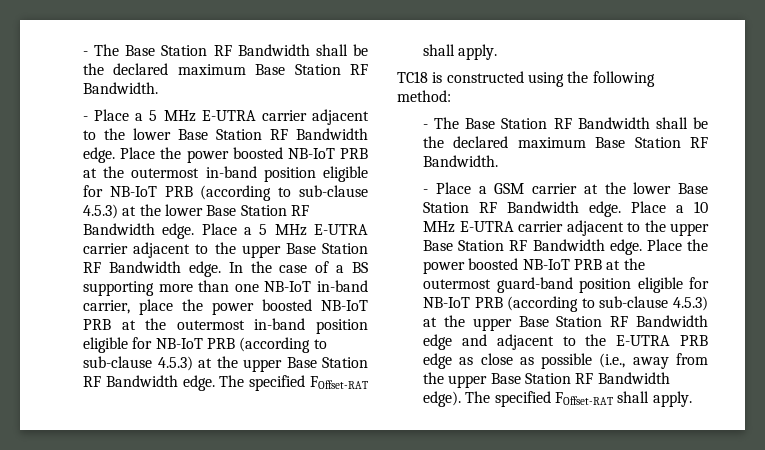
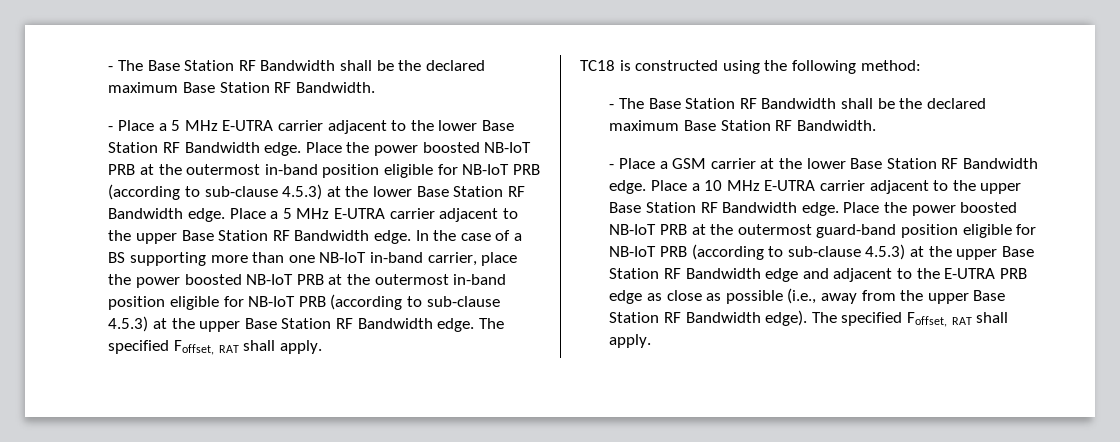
- In the case of a BS supporting more than one NB-IoT in-band carrier, place the power boosted NB-IoT PRB at the outermost in-band position eligible for NB-IoT PRB (according to sub-clause 4.5.3) at the upper Base Station RF Bandwidth edge. The specified FOffset-RAT shall apply.
+ In the case of a BS supporting more than one NB-IoT in-band carrier, place the power boosted NB-IoT PRB at the outermost in-band position eligible for NB-IoT PRB (according to sub-clause 4.5.3) at the upper Base Station RF Bandwidth edge. The specified Foffset, RAT shall apply.
- Place the power boosted NB-IoT PRB at the outermost guard-band position eligible for NB-IoT PRB (according to sub-clause 4.5.3) at the upper Base Station RF Bandwidth edge and adjacent to the E-UTRA PRB edge as close as possible (i.e., away from the upper Base Station RF Bandwidth edge). The specified FOffset-RAT shall apply.
+ Place the power boosted NB-IoT PRB at the outermost guard-band position eligible for NB-IoT PRB (according to sub-clause 4.5.3) at the upper Base Station RF Bandwidth edge and adjacent to the E-UTRA PRB edge as close as possible (i.e., away from the upper Base Station RF Bandwidth edge). The specified Foffset, RAT shall apply.

